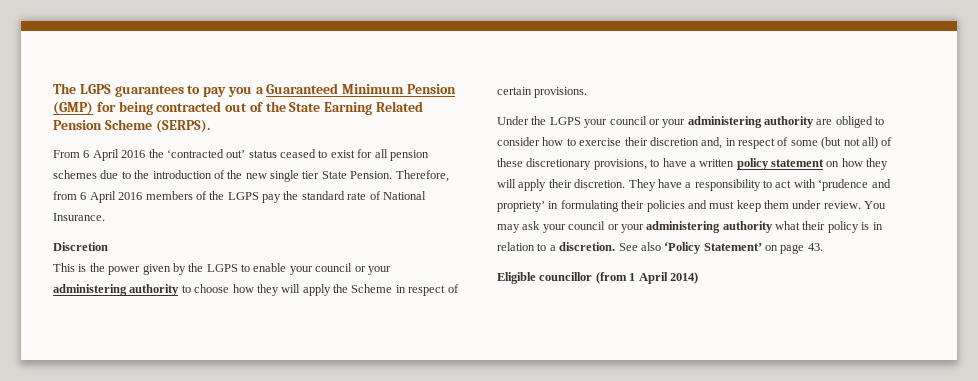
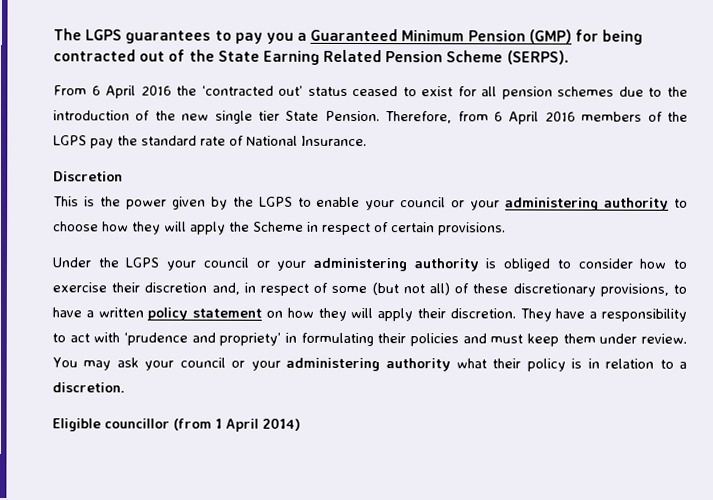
- Under the LGPS your council or your administering authority are obliged to consider how to exercise their discretion and, in respect of some (but not all) of these discretionary provisions, to have a written policy statement on how they will apply their discretion.
+ Under the LGPS your council or your administering authority is obliged to consider how to exercise their discretion and, in respect of some (but not all) of these discretionary provisions, to have a written policy statement on how they will apply their discretion.
- See also ‘Policy Statement’ on page 43.

